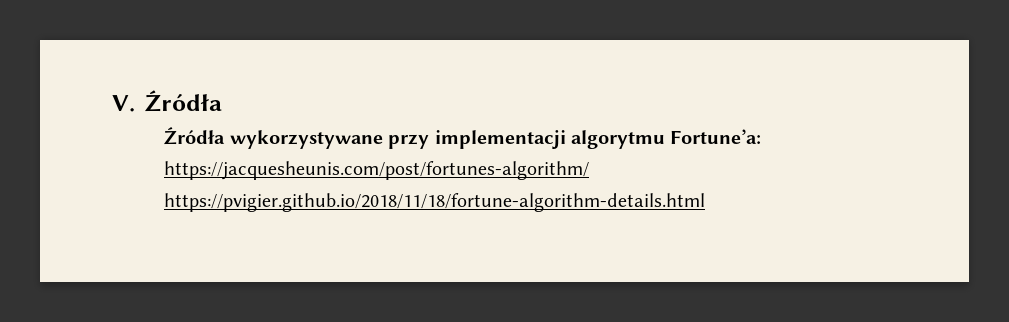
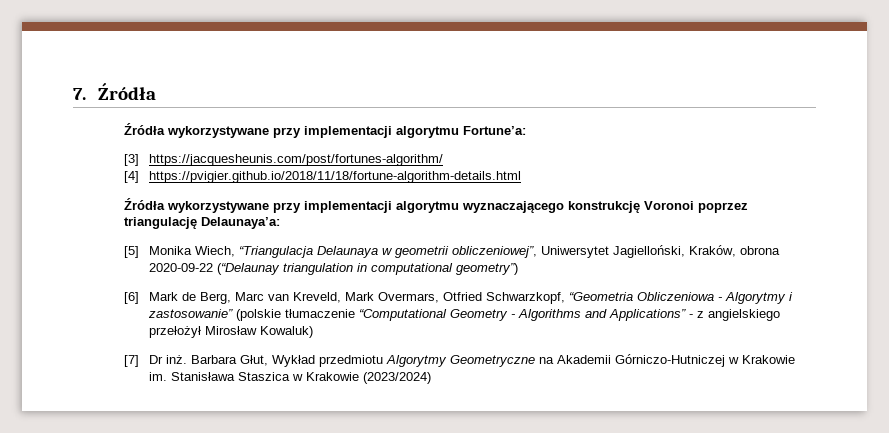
- V. Źródła
+ 7. Źródła
- https://jacquesheunis.com/post/fortunes-algorithm/
+ [3] https://jacquesheunis.com/post/fortunes-algorithm/
- https://pvigier.github.io/2018/11/18/fortune-algorithm-details.html
+ [4] https://pvigier.github.io/2018/11/18/fortune-algorithm-details.html
+ Źródła wykorzystywane przy implementacji algorytmu wyznaczającego konstrukcję Voronoi poprzez triangulację Delaunaya’a:
+ [5] Monika Wiech, “Triangulacja Delaunaya w geometrii obliczeniowej”, Uniwersytet Jagielloński, Kraków, obrona 2020-09-22 (“Delaunay triangulation in computational geometry”)
+ [6] Mark de Berg, Marc van Kreveld, Mark Overmars, Otfried Schwarzkopf, “Geometria Obliczeniowa - Algorytmy i zastosowanie” (polskie tłumaczenie “Computational Geometry - Algorithms and Applications” - z angielskiego przełożył Mirosław Kowaluk)
+ [7] Dr inż. Barbara Głut, Wykład przedmiotu Algorytmy Geometryczne na Akademii Górniczo-Hutniczej w Krakowie im. Stanisława Staszica w Krakowie (2023/2024)

